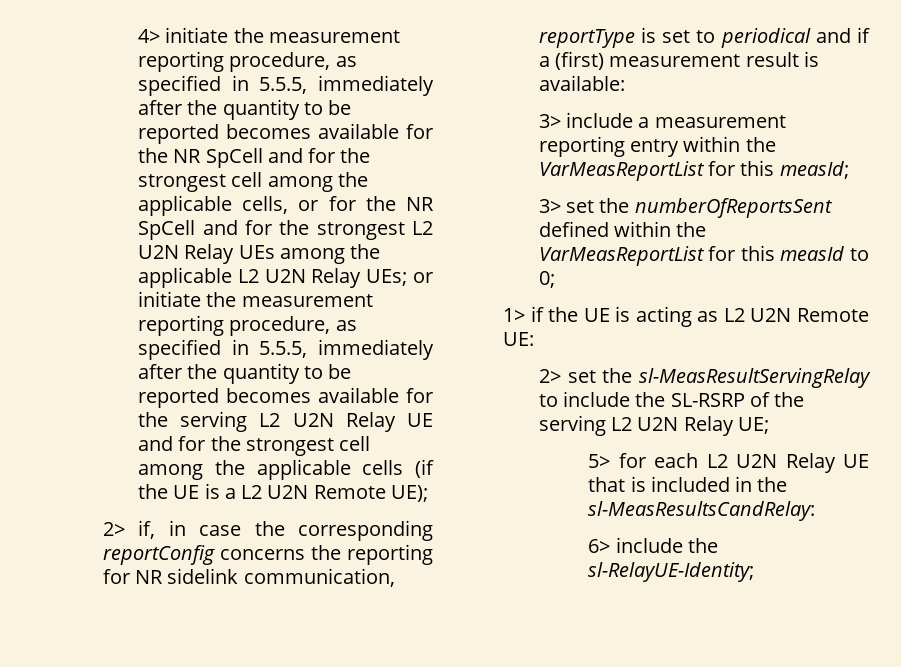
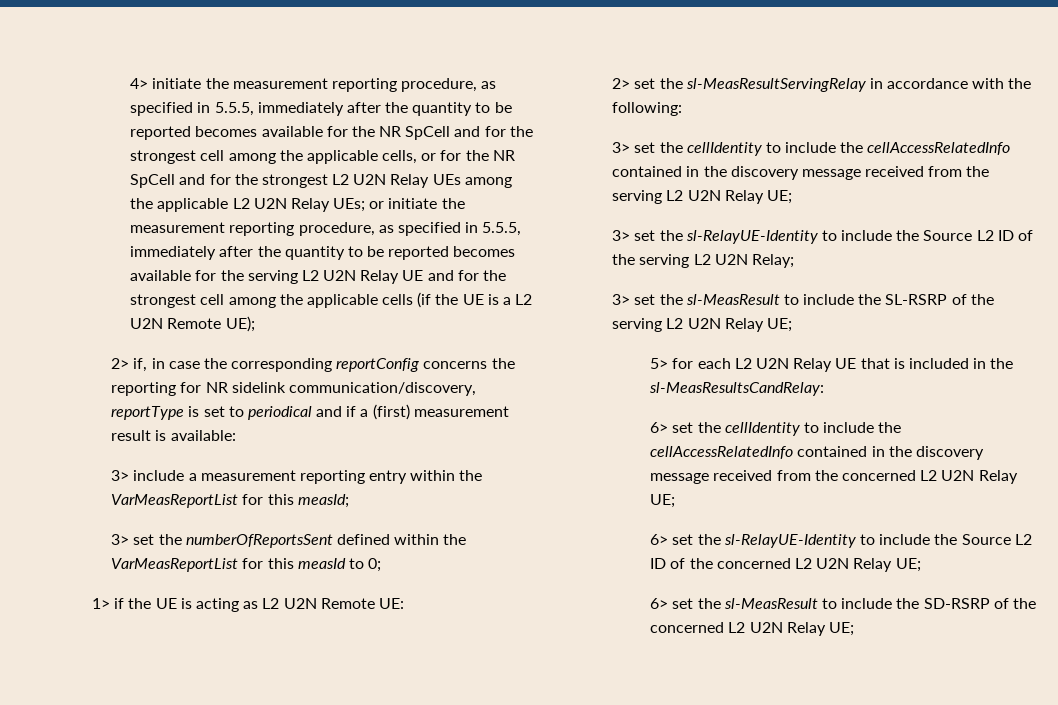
- 2> if, in case the corresponding reportConfig concerns the reporting for NR sidelink communication, reportType is set to periodical and if a (first) measurement result is available:
+ 2> if, in case the corresponding reportConfig concerns the reporting for NR sidelink communication/discovery, reportType is set to periodical and if a (first) measurement result is available:
- 2> set the sl-MeasResultServingRelay to include the SL-RSRP of the serving L2 U2N Relay UE;
+ 2> set the sl-MeasResultServingRelay in accordance with the following:
+ 3> set the cellIdentity to include the cellAccessRelatedInfo contained in the discovery message received from the serving L2 U2N Relay UE;
+ 3> set the sl-RelayUE-Identity to include the Source L2 ID of the serving L2 U2N Relay;
+ 3> set the sl-MeasResult to include the SL-RSRP of the serving L2 U2N Relay UE;
- 6> include the sl-RelayUE-Identity;
+ 6> set the cellIdentity to include the cellAccessRelatedInfo contained in the discovery message received from the concerned L2 U2N Relay UE;
+ 6> set the sl-RelayUE-Identity to include the Source L2 ID of the concerned L2 U2N Relay UE;
+ 6> set the sl-MeasResult to include the SD-RSRP of the concerned L2 U2N Relay UE;

